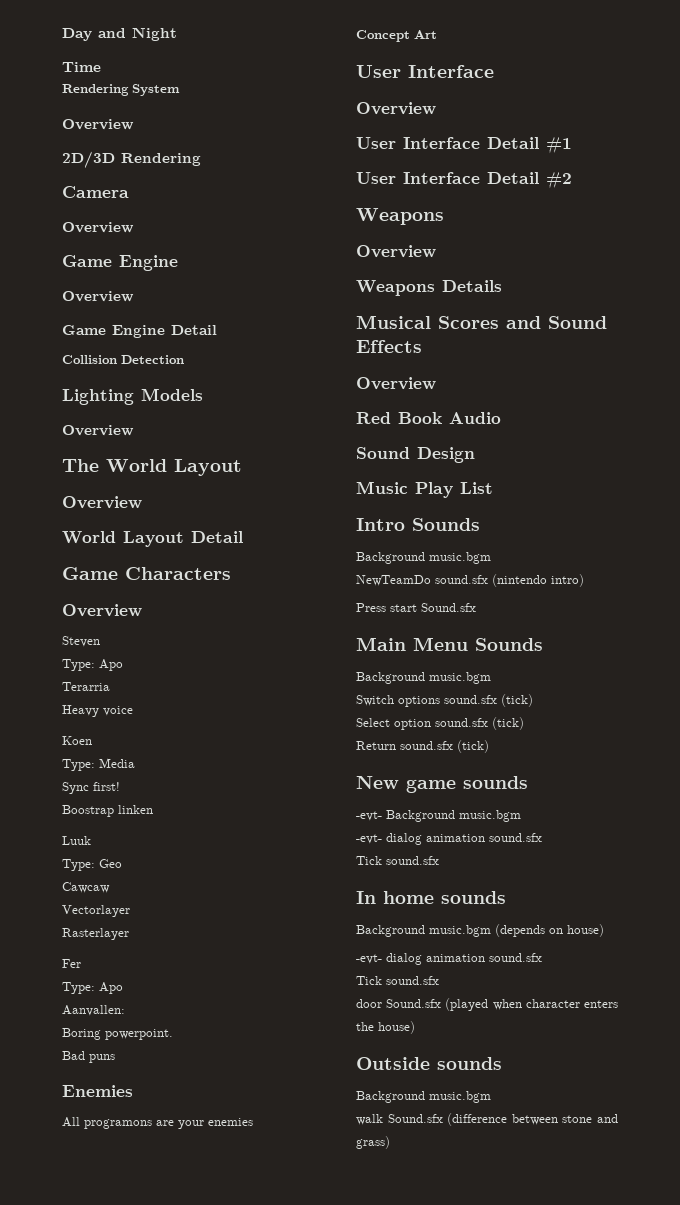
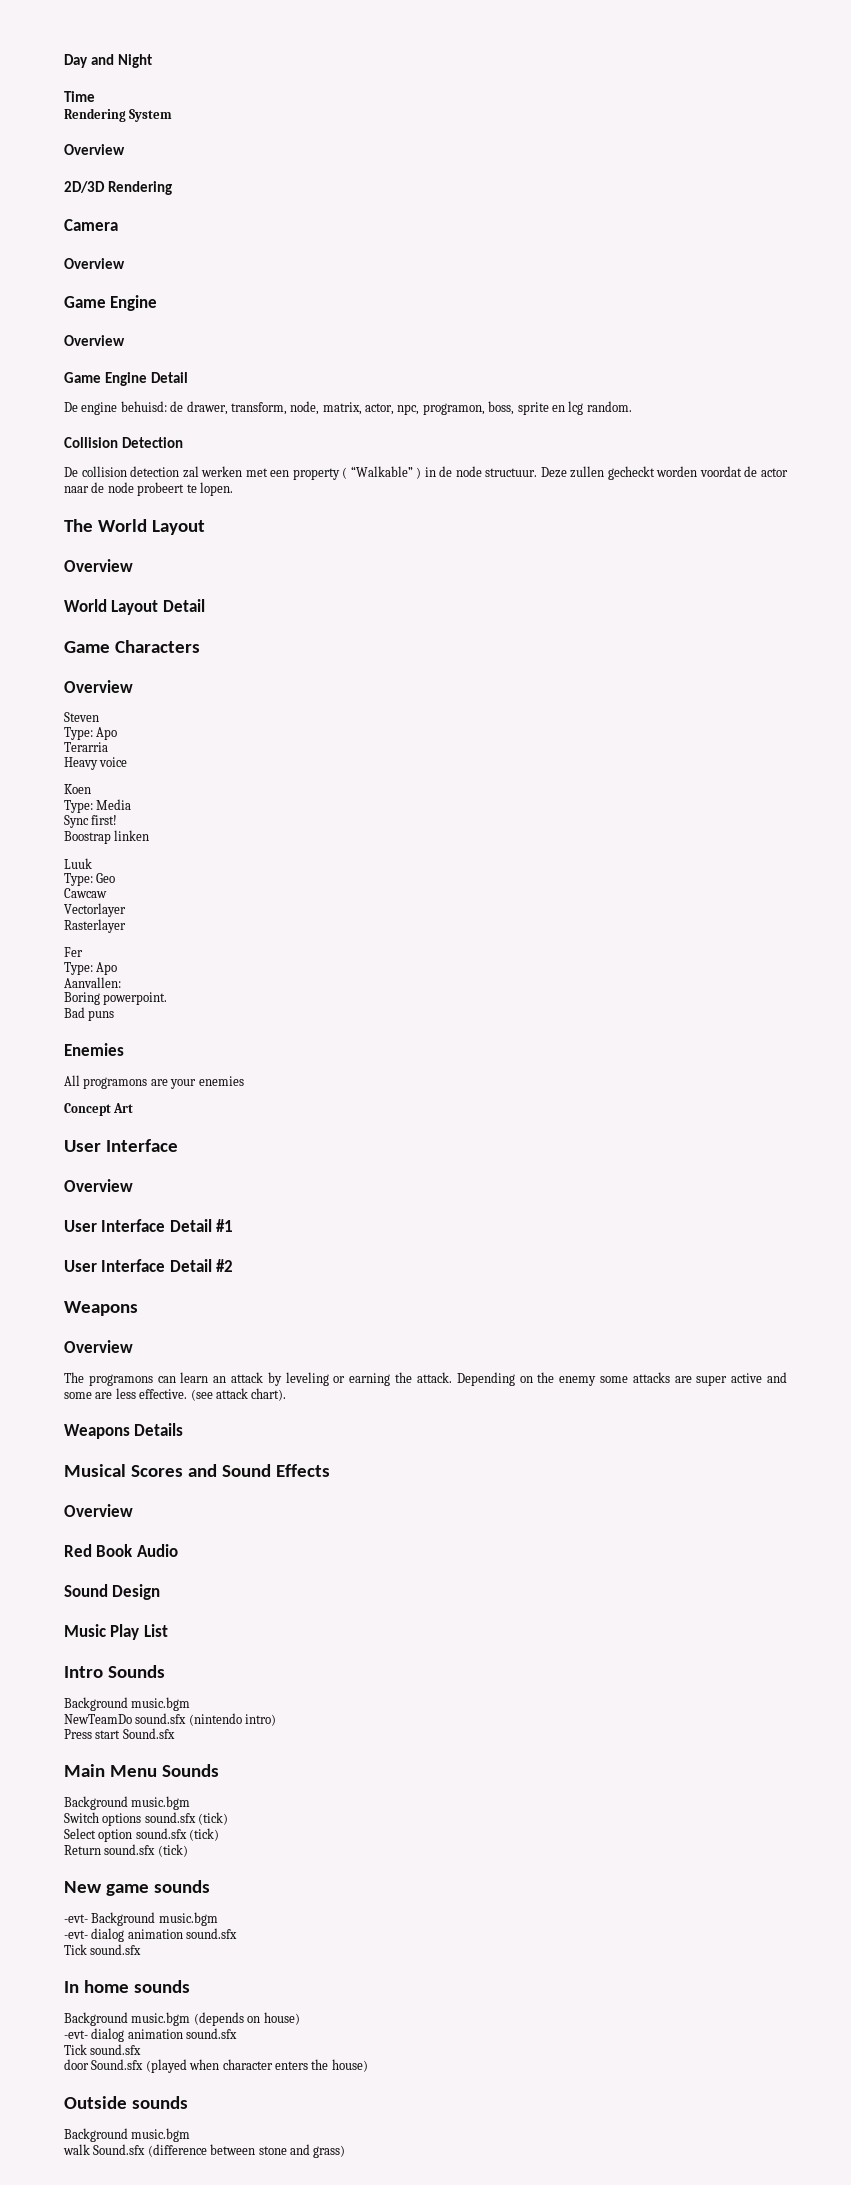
+ De engine behuisd: de drawer, transform, node, matrix, actor, npc, programon, boss, sprite en lcg random.
  Collision Detection
- Lighting Models
- Overview
+ De collision detection zal werken met een property ( “Walkable” ) in de node structuur. Deze zullen gecheckt worden voordat de actor naar de node probeert te lopen.
+ The programons can learn an attack by leveling or earning the attack. Depending on the enemy some attacks are super active and some are less effective. (see attack chart).

